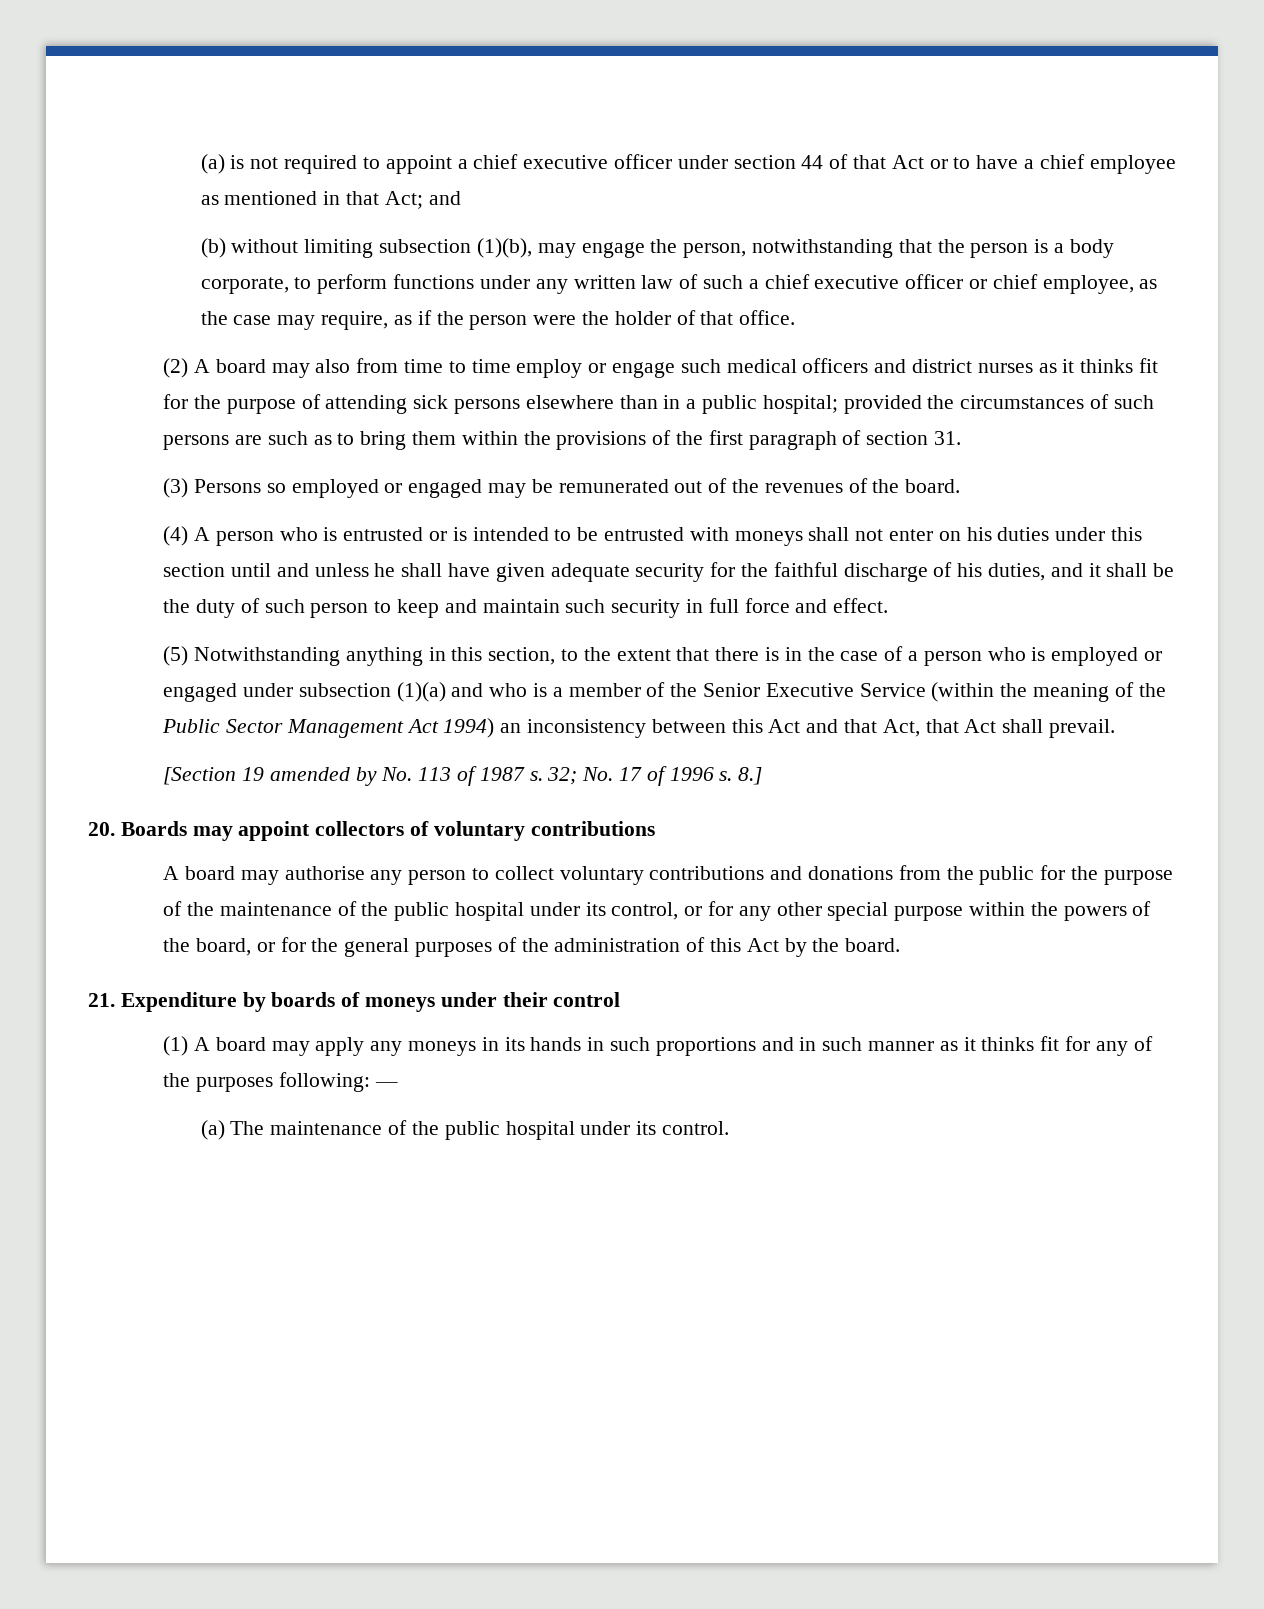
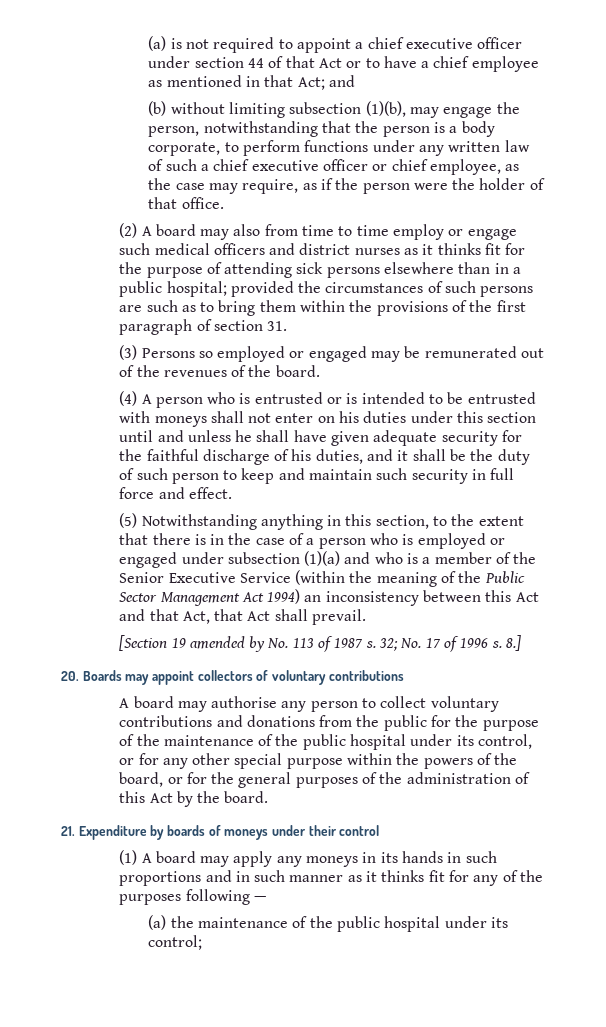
- (1) A board may apply any moneys in its hands in such proportions and in such manner as it thinks fit for any of the purposes following: —
+ (1) A board may apply any moneys in its hands in such proportions and in such manner as it thinks fit for any of the purposes following —
- (a) The maintenance of the public hospital under its control.
+ (a) the maintenance of the public hospital under its control;

